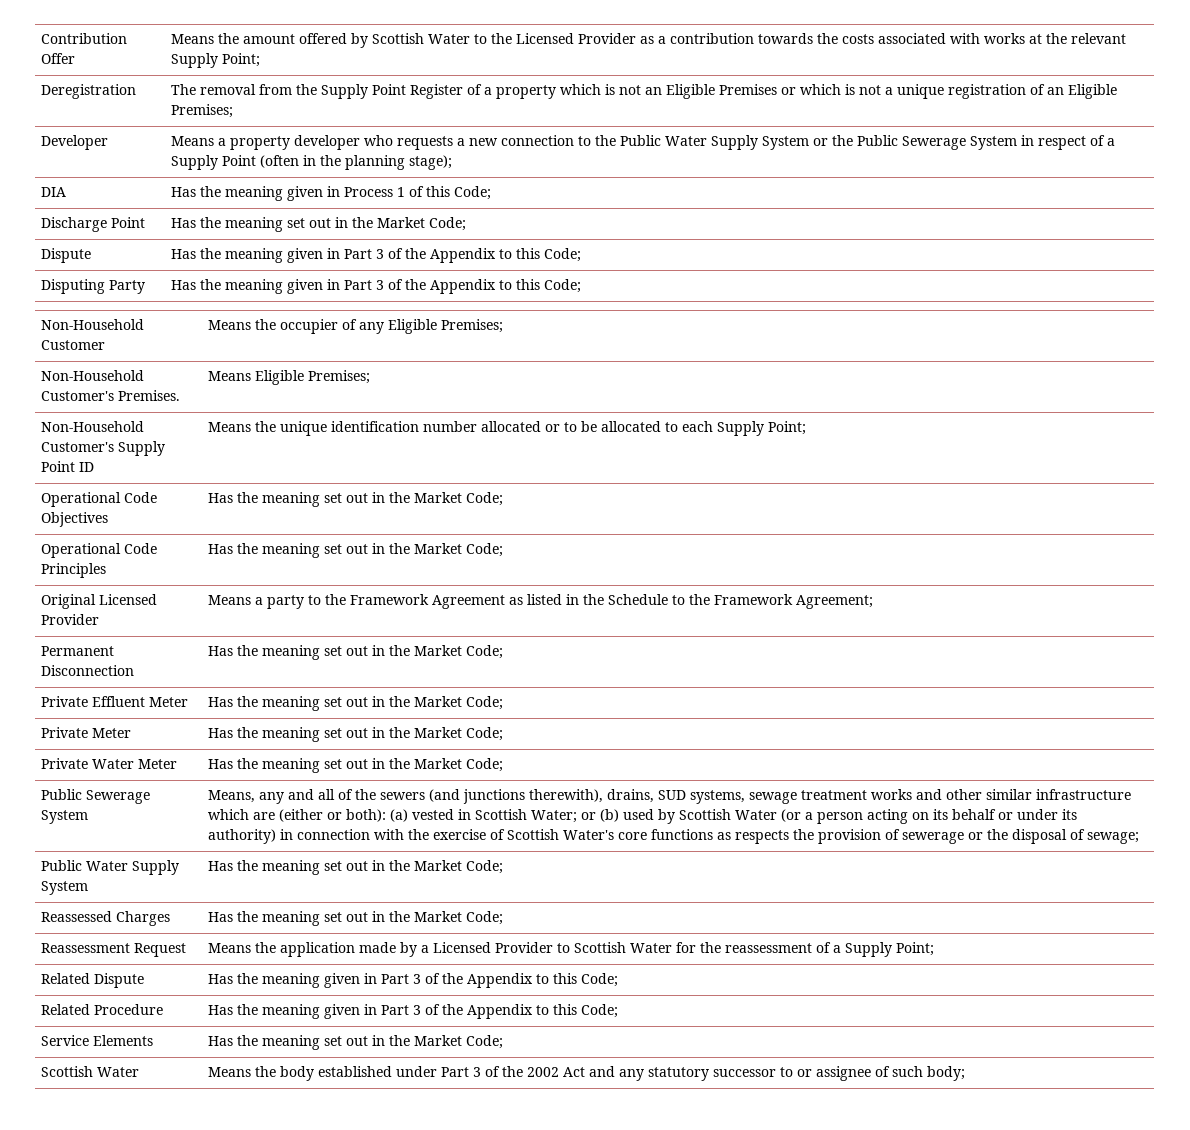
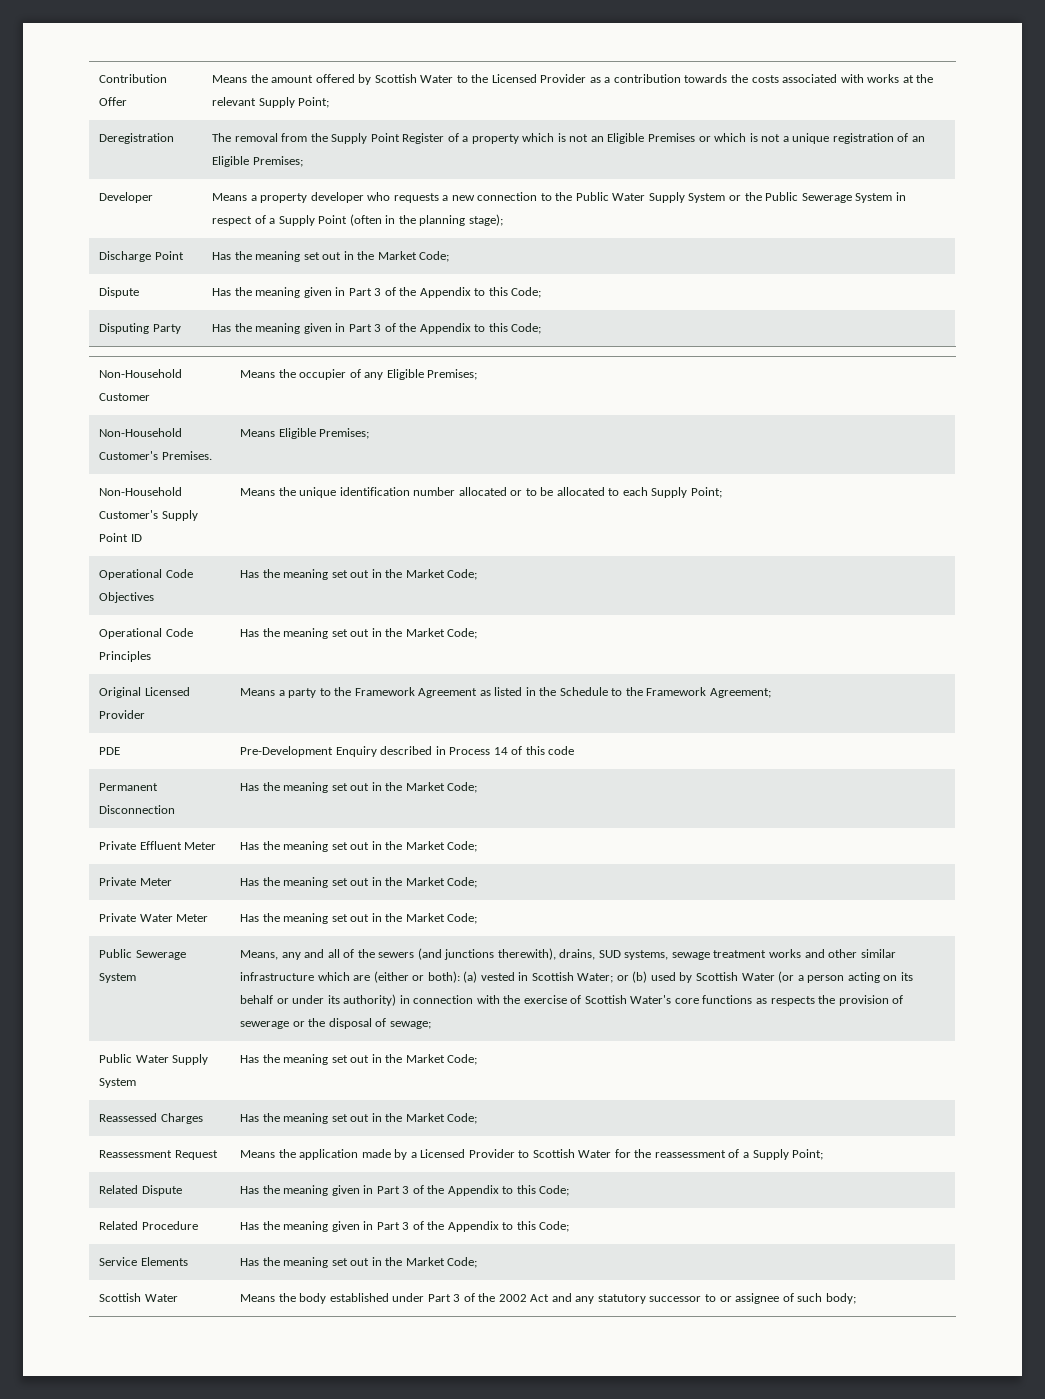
- DIA | Has the meaning given in Process 1 of this Code;
+ PDE | Pre-Development Enquiry described in Process 14 of this code

